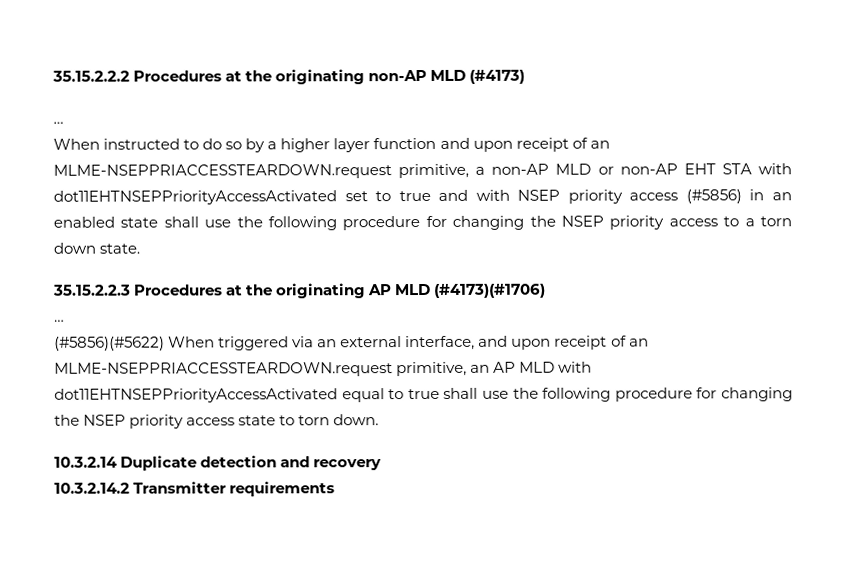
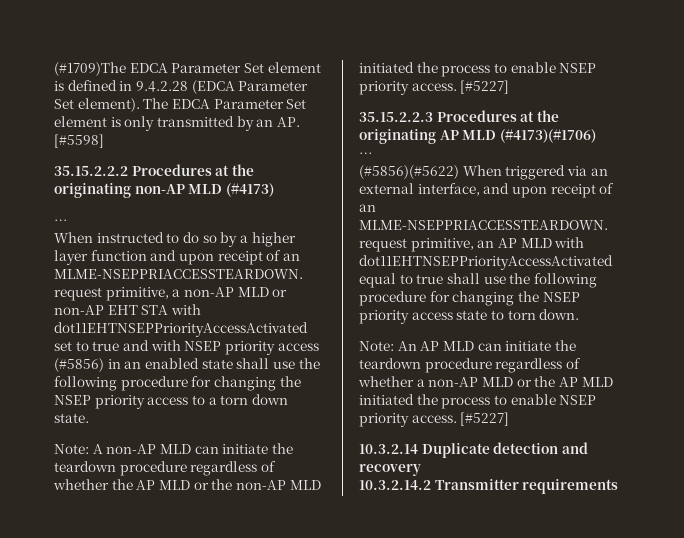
+ (#1709)The EDCA Parameter Set element is defined in 9.4.2.28 (EDCA Parameter Set element). The EDCA Parameter Set element is only transmitted by an AP. [#5598]
+ Note: A non-AP MLD can initiate the teardown procedure regardless of whether the AP MLD or the non-AP MLD initiated the process to enable NSEP priority access. [#5227]
+ Note: An AP MLD can initiate the teardown procedure regardless of whether a non-AP MLD or the AP MLD initiated the process to enable NSEP priority access. [#5227]

